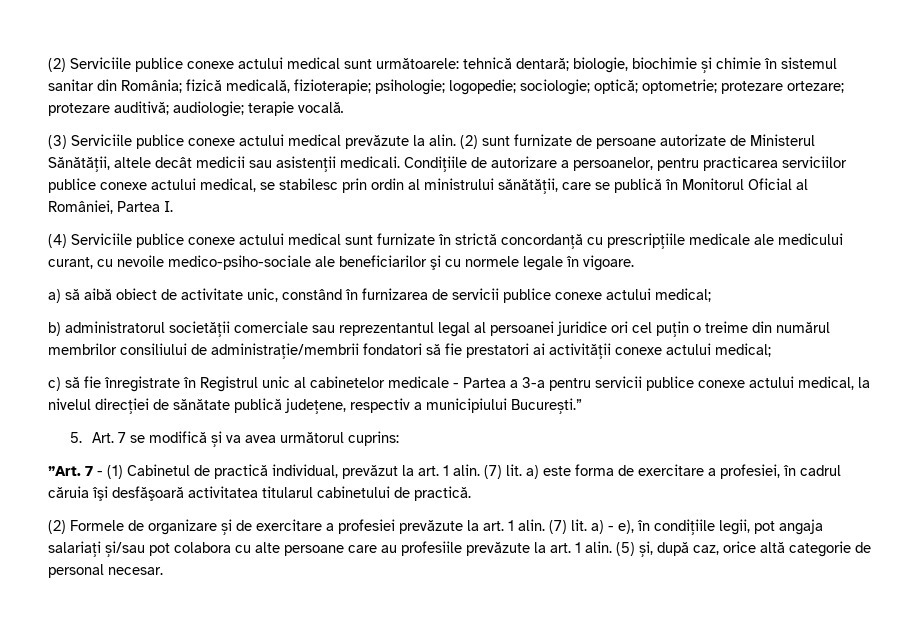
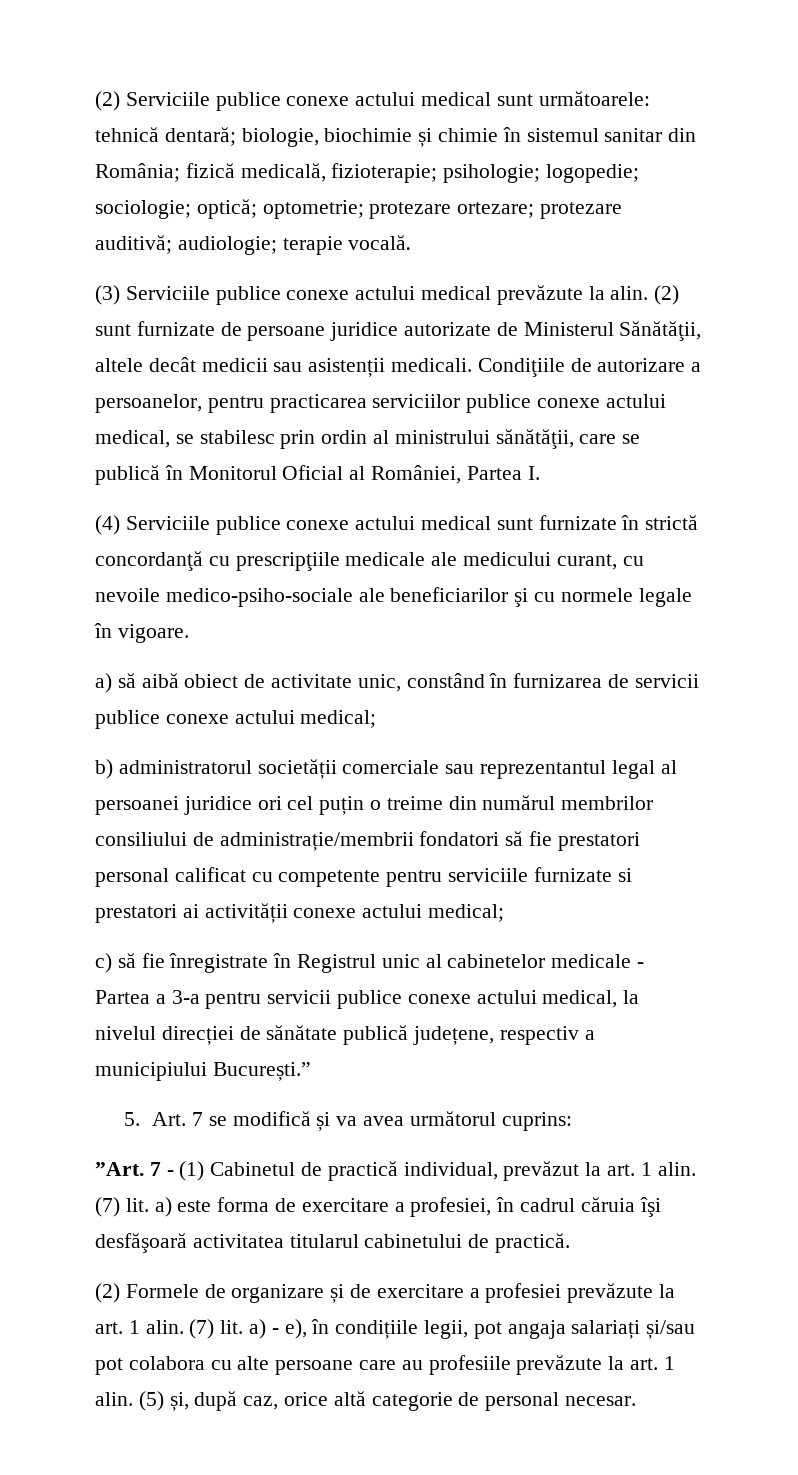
- (2) sunt furnizate de persoane autorizate de Ministerul Sănătăţii, altele decât medicii sau asistenții medicali.
+ (2) sunt furnizate de persoane juridice autorizate de Ministerul Sănătăţii, altele decât medicii sau asistenții medicali.
- b) administratorul societății comerciale sau reprezentantul legal al persoanei juridice ori cel puțin o treime din numărul membrilor consiliului de administrație/membrii fondatori să fie prestatori ai activității conexe actului medical;
+ b) administratorul societății comerciale sau reprezentantul legal al persoanei juridice ori cel puțin o treime din numărul membrilor consiliului de administrație/membrii fondatori să fie prestatori personal calificat cu competente pentru serviciile furnizate si prestatori ai activității conexe actului medical;

